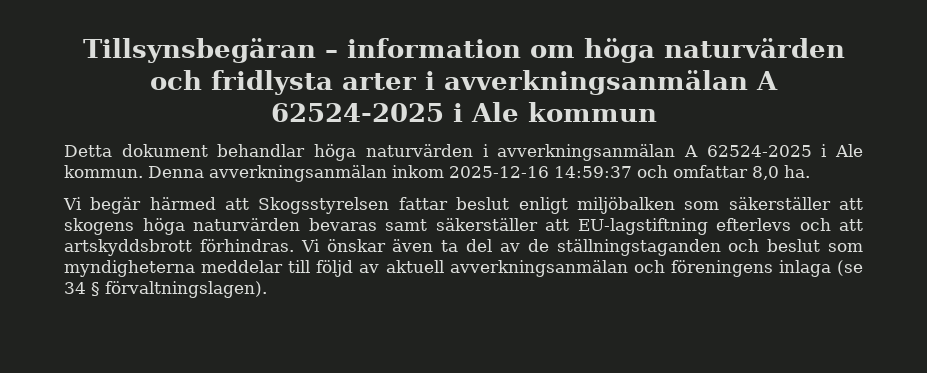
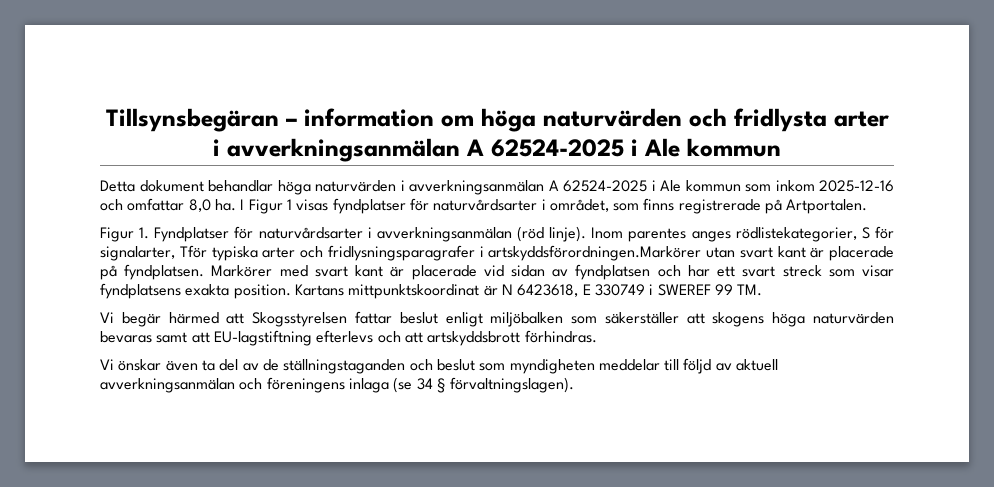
- Detta dokument behandlar höga naturvärden i avverkningsanmälan A 62524-2025 i Ale kommun. Denna avverkningsanmälan inkom 2025-12-16 14:59:37 och omfattar 8,0 ha.
+ Detta dokument behandlar höga naturvärden i avverkningsanmälan A 62524-2025 i Ale kommun som inkom 2025-12-16 och omfattar 8,0 ha. I Figur 1 visas fyndplatser för naturvårdsarter i området, som finns registrerade på Artportalen.
+ Figur 1. Fyndplatser för naturvårdsarter i avverkningsanmälan (röd linje). Inom parentes anges rödlistekategorier, S för signalarter, Tför typiska arter och fridlysningsparagrafer i artskyddsförordningen.Markörer utan svart kant är placerade på fyndplatsen. Markörer med svart kant är placerade vid sidan av fyndplatsen och har ett svart streck som visar fyndplatsens exakta position. Kartans mittpunktskoordinat är N 6423618, E 330749 i SWEREF 99 TM.
- Vi begär härmed att Skogsstyrelsen fattar beslut enligt miljöbalken som säkerställer att skogens höga naturvärden bevaras samt säkerställer att EU-lagstiftning efterlevs och att artskyddsbrott förhindras. Vi önskar även ta del av de ställningstaganden och beslut som myndigheterna meddelar till följd av aktuell avverkningsanmälan och föreningens inlaga (se 34 § förvaltningslagen).
+ Vi begär härmed att Skogsstyrelsen fattar beslut enligt miljöbalken som säkerställer att skogens höga naturvärden bevaras samt att EU-lagstiftning efterlevs och att artskyddsbrott förhindras.
+ Vi önskar även ta del av de ställningstaganden och beslut som myndigheten meddelar till följd av aktuell avverkningsanmälan och föreningens inlaga (se 34 § förvaltningslagen).

